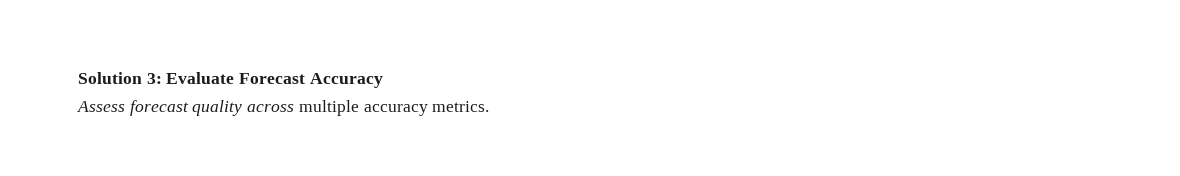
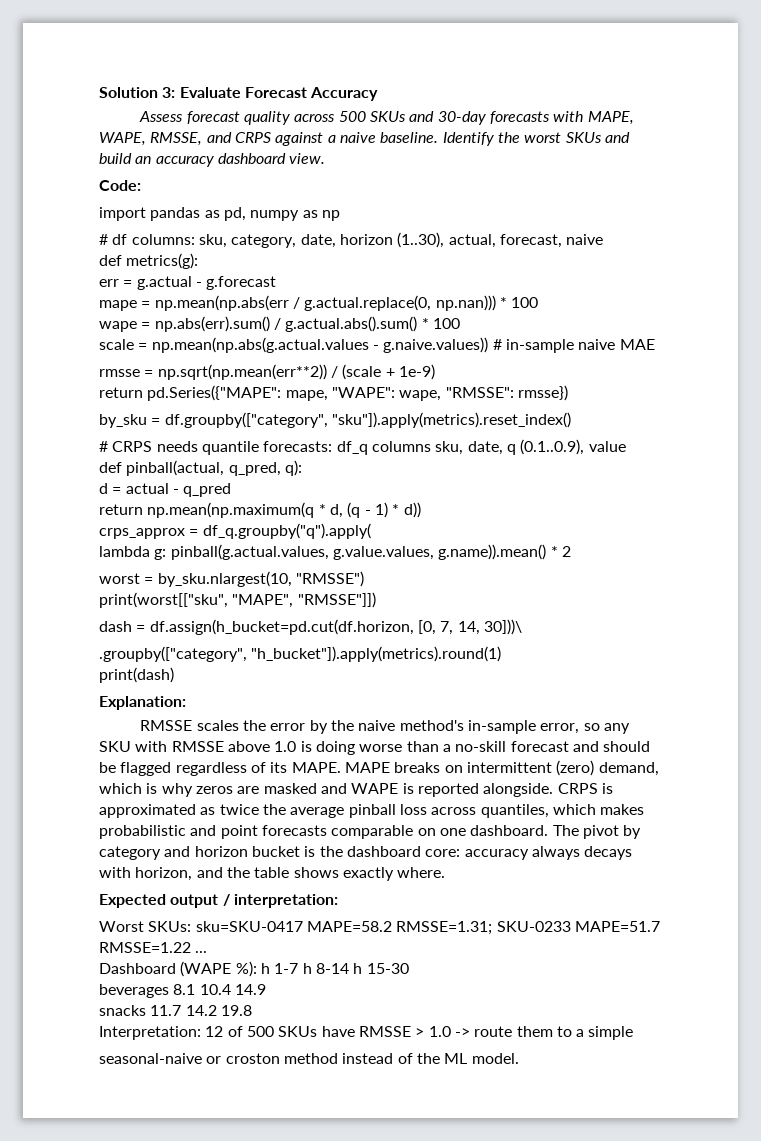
- Assess forecast quality across multiple accuracy metrics.
+ Assess forecast quality across 500 SKUs and 30-day forecasts with MAPE, WAPE, RMSSE, and CRPS against a naive baseline. Identify the worst SKUs and build an accuracy dashboard view.
+ Code:
+ import pandas as pd, numpy as np
+ # df columns: sku, category, date, horizon (1..30), actual, forecast, naive
+ def metrics(g):
+ err = g.actual - g.forecast
+ mape = np.mean(np.abs(err / g.actual.replace(0, np.nan))) * 100
+ wape = np.abs(err).sum() / g.actual.abs().sum() * 100
+ scale = np.mean(np.abs(g.actual.values - g.naive.values)) # in-sample naive MAE
+ rmsse = np.sqrt(np.mean(err**2)) / (scale + 1e-9)
+ return pd.Series({"MAPE": mape, "WAPE": wape, "RMSSE": rmsse})
+ by_sku = df.groupby(["category", "sku"]).apply(metrics).reset_index()
+ # CRPS needs quantile forecasts: df_q columns sku, date, q (0.1..0.9), value
+ def pinball(actual, q_pred, q):
+ d = actual - q_pred
+ return np.mean(np.maximum(q * d, (q - 1) * d))
+ crps_approx = df_q.groupby("q").apply(
+ lambda g: pinball(g.actual.values, g.value.values, g.name)).mean() * 2
+ worst = by_sku.nlargest(10, "RMSSE")
+ print(worst[["sku", "MAPE", "RMSSE"]])
+ dash = df.assign(h_bucket=pd.cut(df.horizon, [0, 7, 14, 30]))\
+ .groupby(["category", "h_bucket"]).apply(metrics).round(1)
+ print(dash)
+ Explanation:
+ RMSSE scales the error by the naive method's in-sample error, so any SKU with RMSSE above 1.0 is doing worse than a no-skill forecast and should be flagged regardless of its MAPE. MAPE breaks on intermittent (zero) demand, which is why zeros are masked and WAPE is reported alongside. CRPS is approximated as twice the average pinball loss across quantiles, which makes probabilistic and point forecasts comparable on one dashboard. The pivot by category and horizon bucket is the dashboard core: accuracy always decays with horizon, and the table shows exactly where.
+ Expected output / interpretation:
+ Worst SKUs: sku=SKU-0417 MAPE=58.2 RMSSE=1.31; SKU-0233 MAPE=51.7 RMSSE=1.22 ...
+ Dashboard (WAPE %): h 1-7 h 8-14 h 15-30
+ beverages 8.1 10.4 14.9
+ snacks 11.7 14.2 19.8
+ Interpretation: 12 of 500 SKUs have RMSSE > 1.0 -> route them to a simple
+ seasonal-naive or croston method instead of the ML model.

